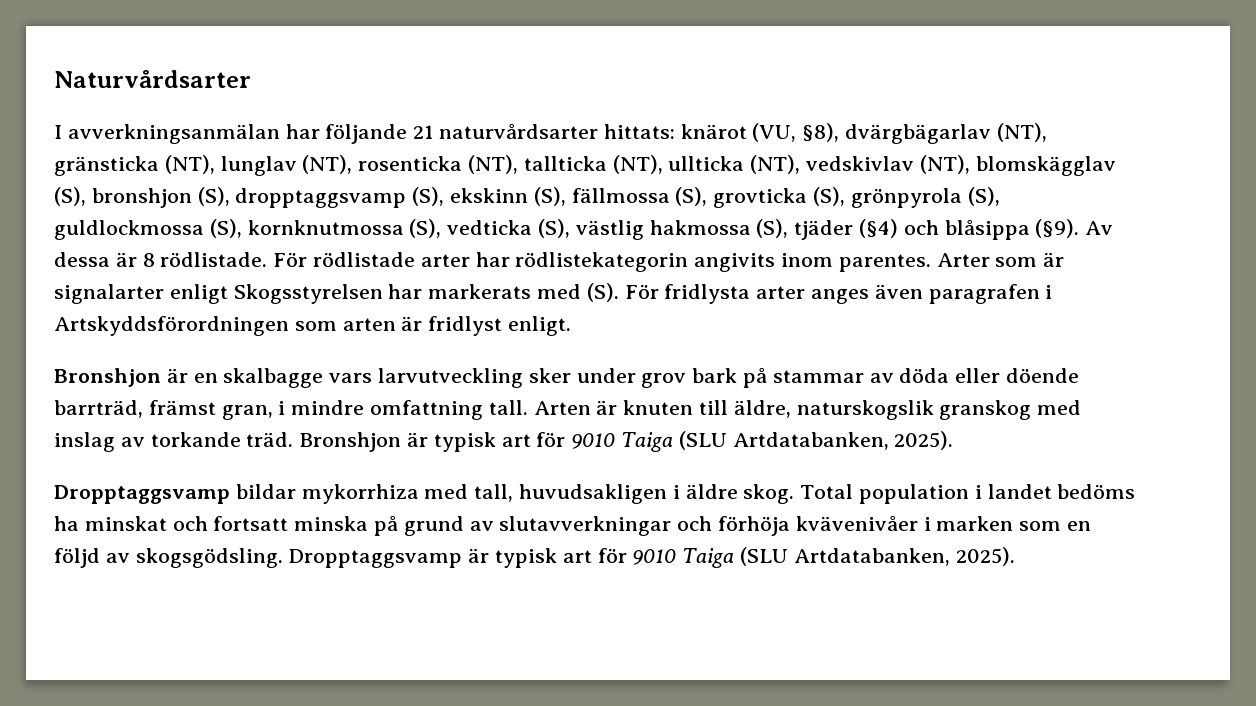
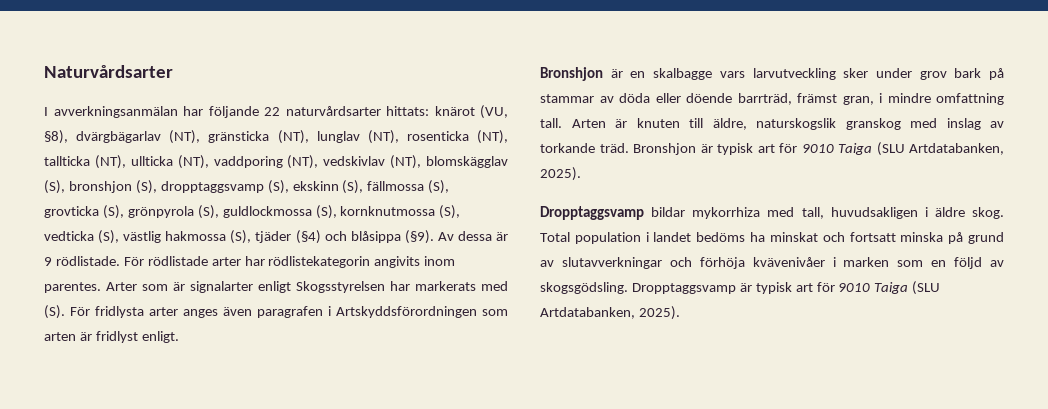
- I avverkningsanmälan har följande 21 naturvårdsarter hittats: knärot (VU, §8), dvärgbägarlav (NT), gränsticka (NT), lunglav (NT), rosenticka (NT), tallticka (NT), ullticka (NT), vedskivlav (NT), blomskägglav (S), bronshjon (S), dropptaggsvamp (S), ekskinn (S), fällmossa (S), grovticka (S), grönpyrola (S), guldlockmossa (S), kornknutmossa (S), vedticka (S), västlig hakmossa (S), tjäder (§4) och blåsippa (§9).
+ I avverkningsanmälan har följande 22 naturvårdsarter hittats: knärot (VU, §8), dvärgbägarlav (NT), gränsticka (NT), lunglav (NT), rosenticka (NT), tallticka (NT), ullticka (NT), vaddporing (NT), vedskivlav (NT), blomskägglav (S), bronshjon (S), dropptaggsvamp (S), ekskinn (S), fällmossa (S), grovticka (S), grönpyrola (S), guldlockmossa (S), kornknutmossa (S), vedticka (S), västlig hakmossa (S), tjäder (§4) och blåsippa (§9).
- Av dessa är 8 rödlistade.
+ Av dessa är 9 rödlistade.

